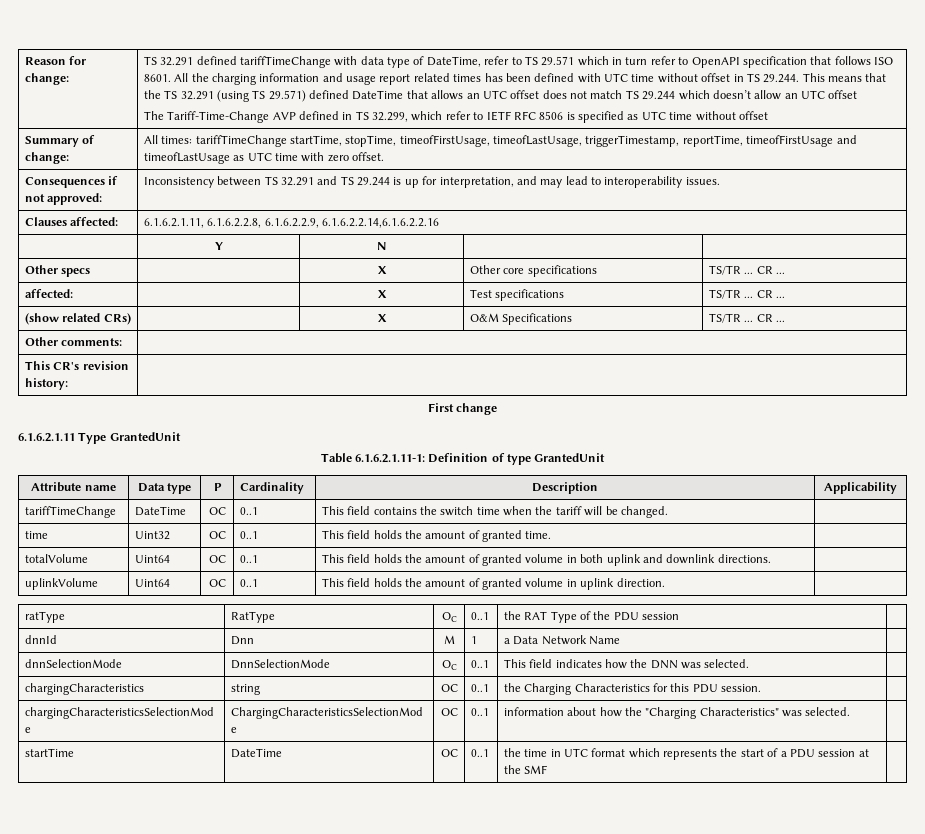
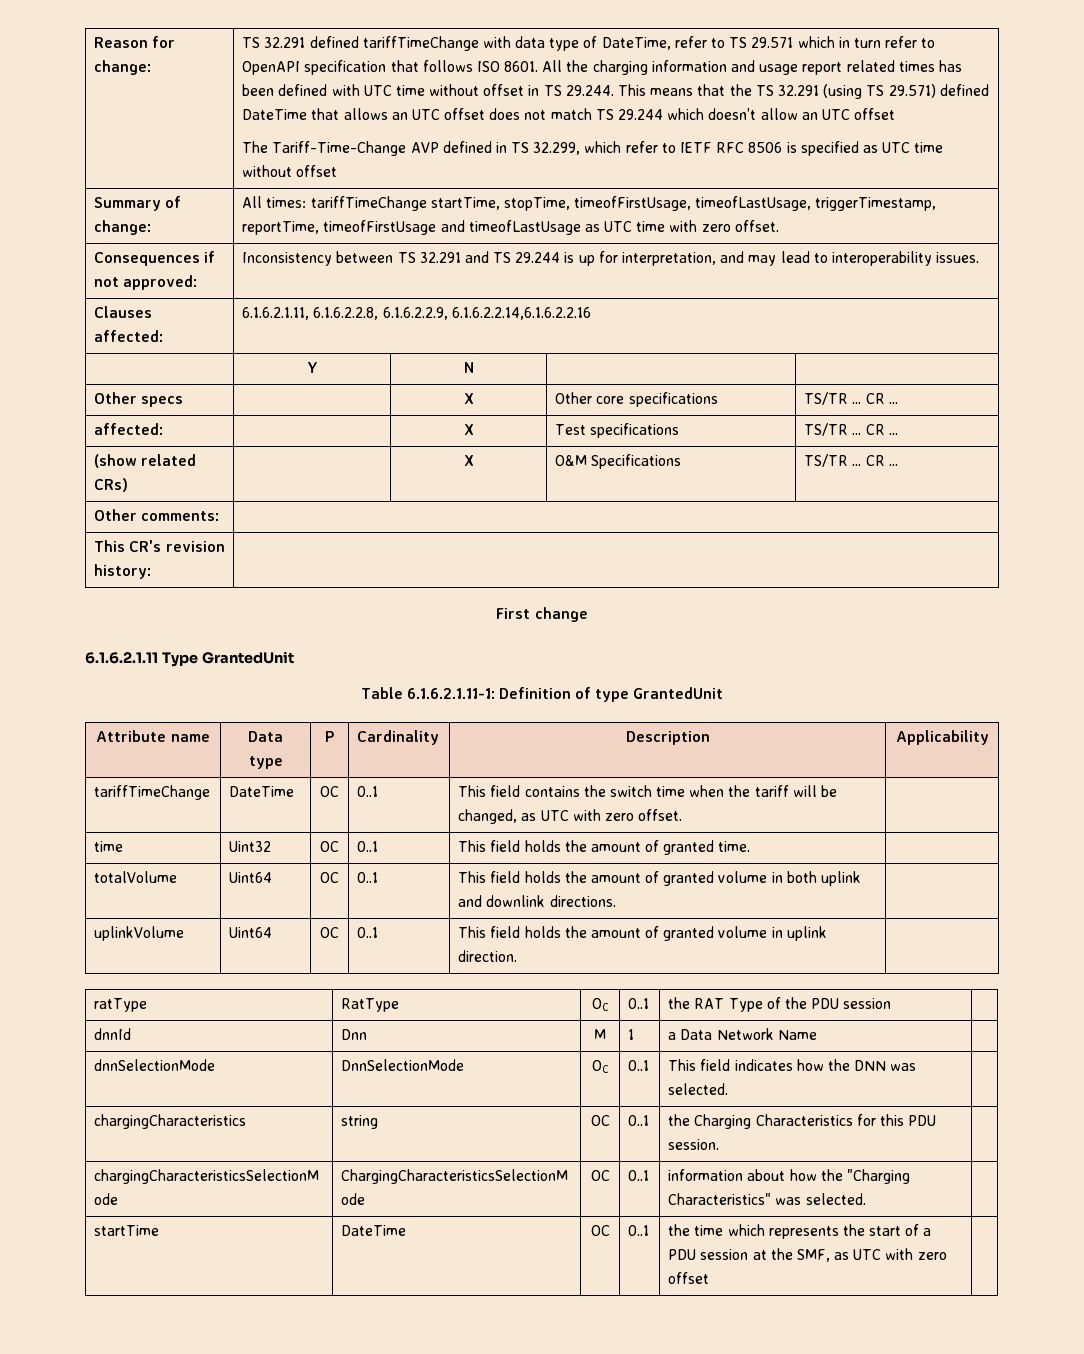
- tariffTimeChange | DateTime | OC | 0..1 | This field contains the switch time when the tariff will be changed. |
+ tariffTimeChange | DateTime | OC | 0..1 | This field contains the switch time when the tariff will be changed, as UTC with zero offset. |
- startTime | DateTime | OC | 0..1 | the time in UTC format which represents the start of a PDU session at the SMF |
+ startTime | DateTime | OC | 0..1 | the time which represents the start of a PDU session at the SMF, as UTC with zero offset |

